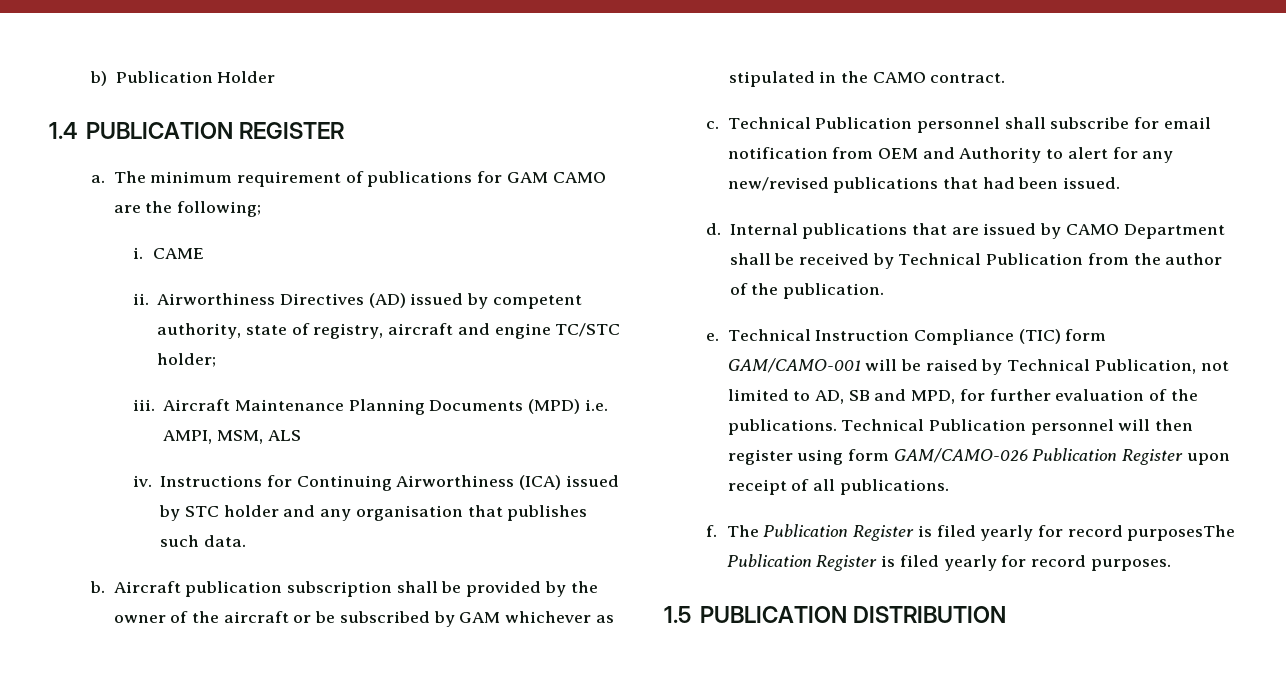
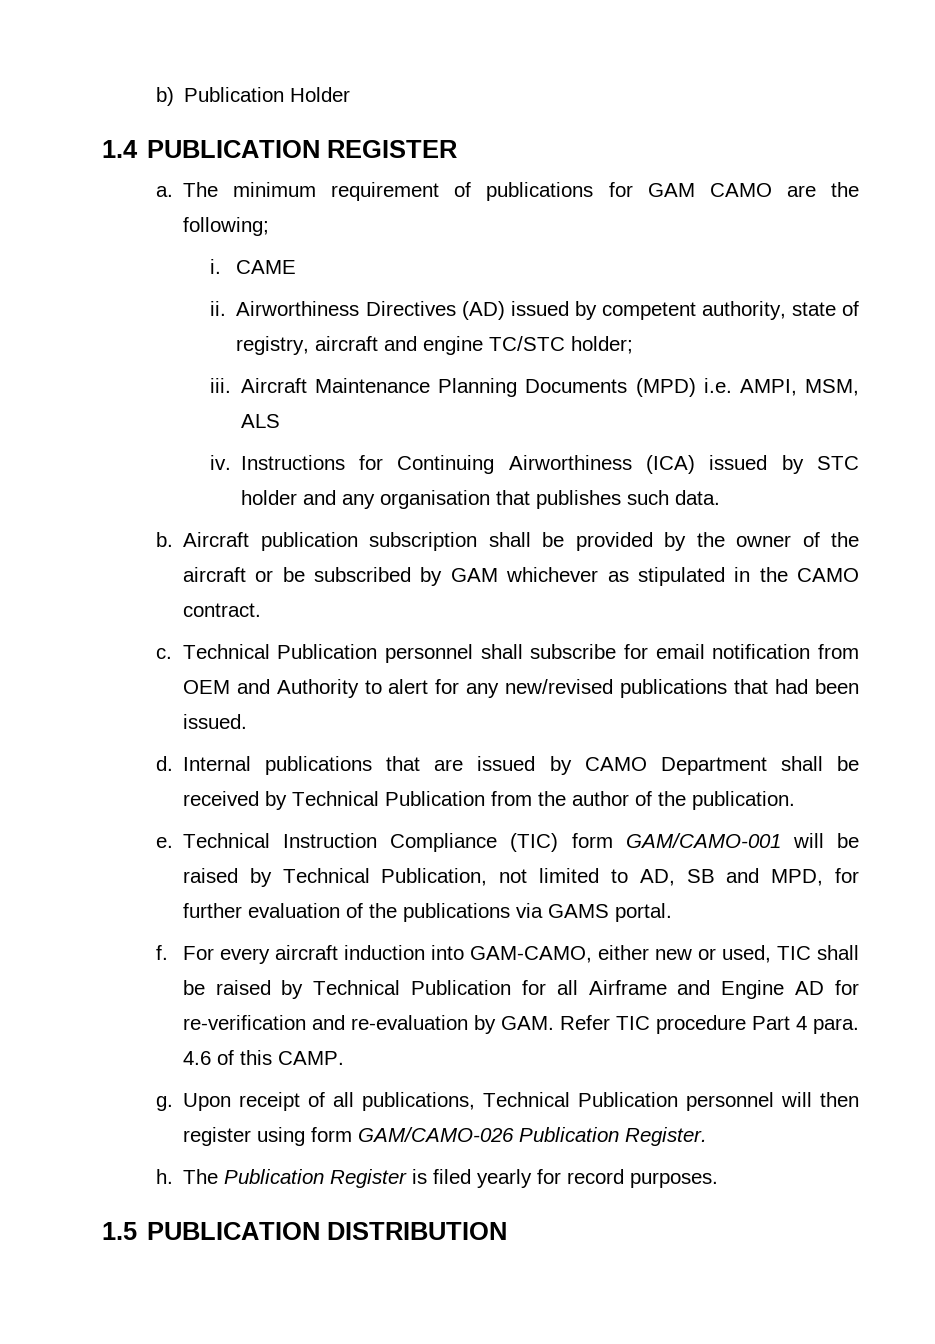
- Technical Instruction Compliance (TIC) form GAM/CAMO-001 will be raised by Technical Publication, not limited to AD, SB and MPD, for further evaluation of the publications. Technical Publication personnel will then register using form GAM/CAMO-026 Publication Register upon receipt of all publications.
- f.
+ Technical Instruction Compliance (TIC) form GAM/CAMO-001 will be raised by Technical Publication, not limited to AD, SB and MPD, for further evaluation of the publications via GAMS portal.
+ f. For every aircraft induction into GAM-CAMO, either new or used, TIC shall be raised by Technical Publication for all Airframe and Engine AD for re-verification and re-evaluation by GAM. Refer TIC procedure Part 4 para. 4.6 of this CAMP.
+ g. Upon receipt of all publications, Technical Publication personnel will then register using form GAM/CAMO-026 Publication Register.
+ h.
- The Publication Register is filed yearly for record purposesThe Publication Register is filed yearly for record purposes.
+ The Publication Register is filed yearly for record purposes.

